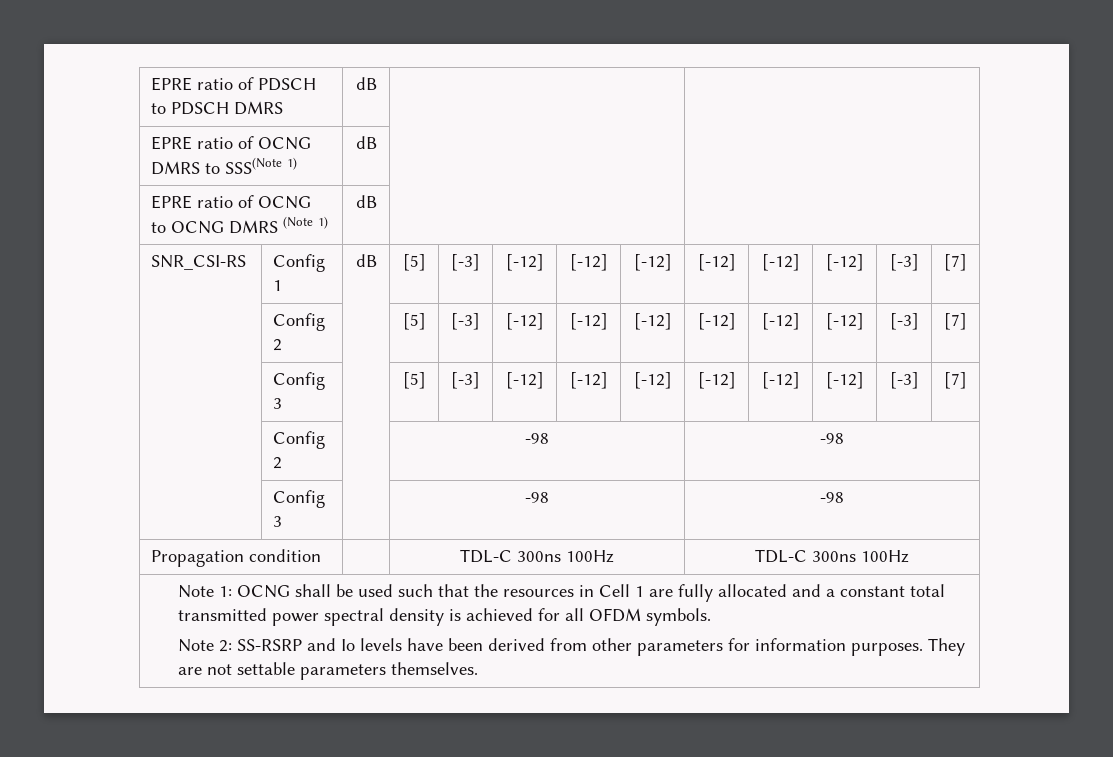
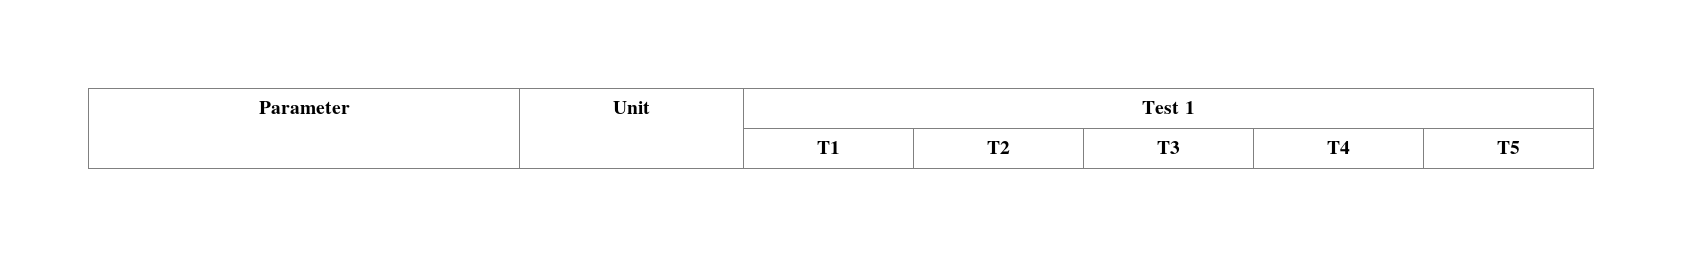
- EPRE ratio of PDSCH to PDSCH DMRS | dB | |
- EPRE ratio of OCNG DMRS to SSS(Note 1) | dB | |
- EPRE ratio of OCNG to OCNG DMRS (Note 1) | dB | |
- SNR_CSI-RS | Config 1 | dB | [5] | [-3] | [-12] | [-12] | [-12] | [-12] | [-12] | [-12] | [-3] | [7]
- | Config 2 | | [5] | [-3] | [-12] | [-12] | [-12] | [-12] | [-12] | [-12] | [-3] | [7]
- | Config 3 | | [5] | [-3] | [-12] | [-12] | [-12] | [-12] | [-12] | [-12] | [-3] | [7]
- | Config 2 | | -98 | -98
- | Config 3 | | -98 | -98
- Propagation condition | | TDL-C 300ns 100Hz | TDL-C 300ns 100Hz
- Note 1: OCNG shall be used such that the resources in Cell 1 are fully allocated and a constant total transmitted power spectral density is achieved for all OFDM symbols.
- Note 2: SS-RSRP and Io levels have been derived from other parameters for information purposes. They are not settable parameters themselves.
+ Parameter | Unit | Test 1
+ | | T1 | T2 | T3 | T4 | T5

